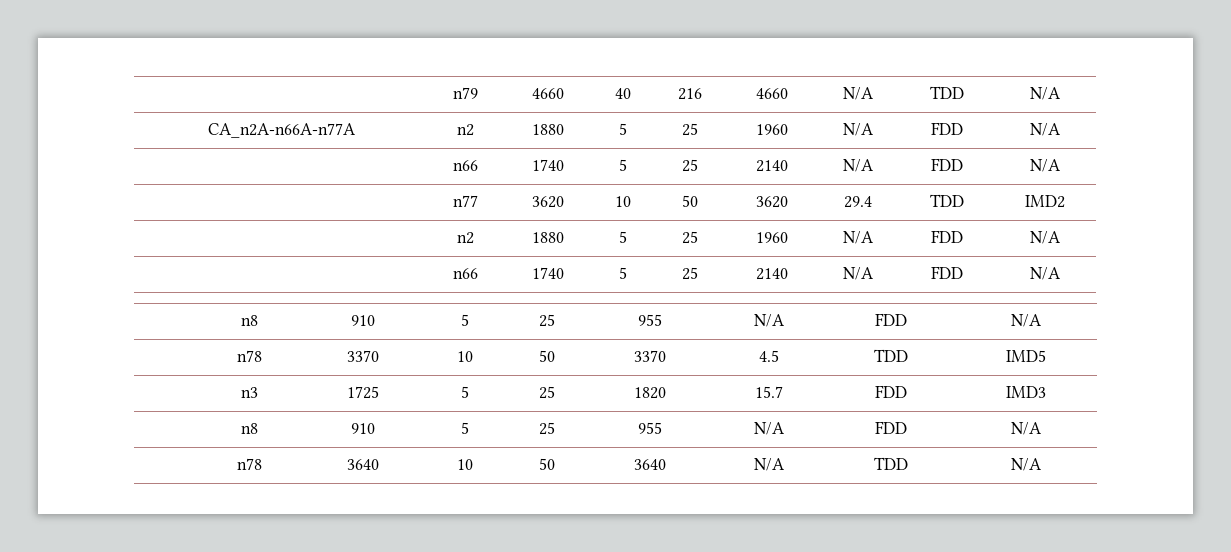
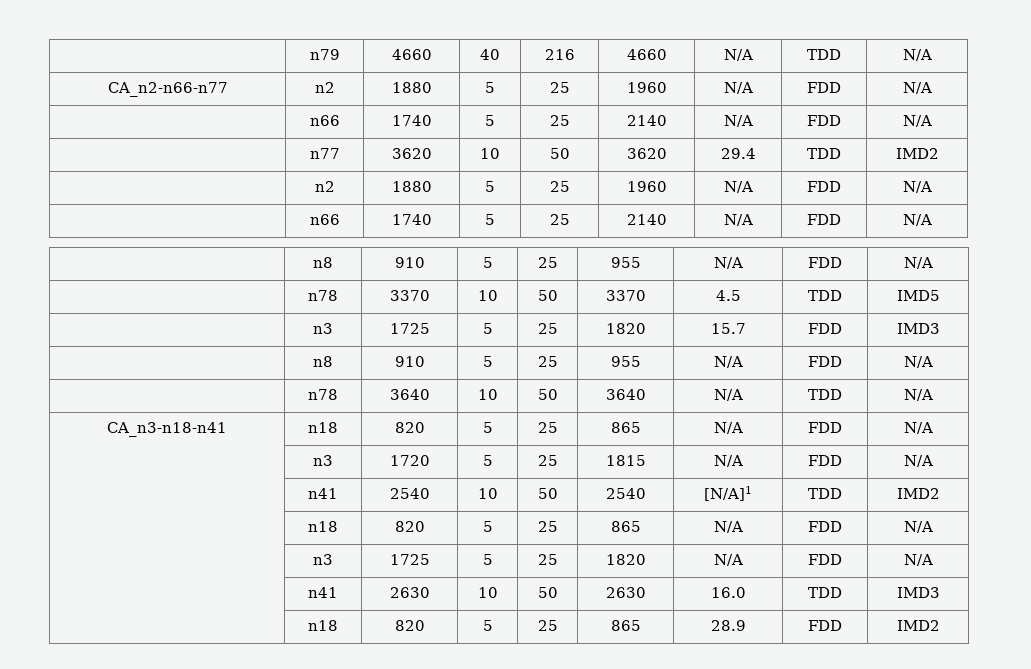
- CA_n2A-n66A-n77A | n2 | 1880 | 5 | 25 | 1960 | N/A | FDD | N/A
+ CA_n2-n66-n77 | n2 | 1880 | 5 | 25 | 1960 | N/A | FDD | N/A
+ CA_n3-n18-n41 | n18 | 820 | 5 | 25 | 865 | N/A | FDD | N/A
+ | n3 | 1720 | 5 | 25 | 1815 | N/A | FDD | N/A
+ | n41 | 2540 | 10 | 50 | 2540 | [N/A]1 | TDD | IMD2
+ | n18 | 820 | 5 | 25 | 865 | N/A | FDD | N/A
+ | n3 | 1725 | 5 | 25 | 1820 | N/A | FDD | N/A
+ | n41 | 2630 | 10 | 50 | 2630 | 16.0 | TDD | IMD3
+ | n18 | 820 | 5 | 25 | 865 | 28.9 | FDD | IMD2

